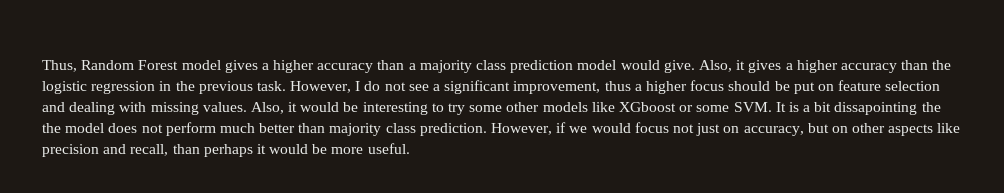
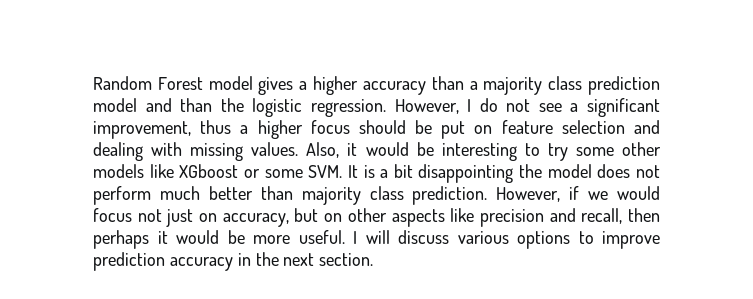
- Thus, Random Forest model gives a higher accuracy than a majority class prediction model would give. Also, it gives a higher accuracy than the logistic regression in the previous task.
+ Random Forest model gives a higher accuracy than a majority class prediction model and than the logistic regression.
- Also, it would be interesting to try some other models like XGboost or some SVM. It is a bit dissapointing the the model does not perform much better than majority class prediction.
+ Also, it would be interesting to try some other models like XGboost or some SVM. It is a bit disappointing the model does not perform much better than majority class prediction.
- However, if we would focus not just on accuracy, but on other aspects like precision and recall, than perhaps it would be more useful.
+ However, if we would focus not just on accuracy, but on other aspects like precision and recall, then perhaps it would be more useful.
+ I will discuss various options to improve prediction accuracy in the next section.

